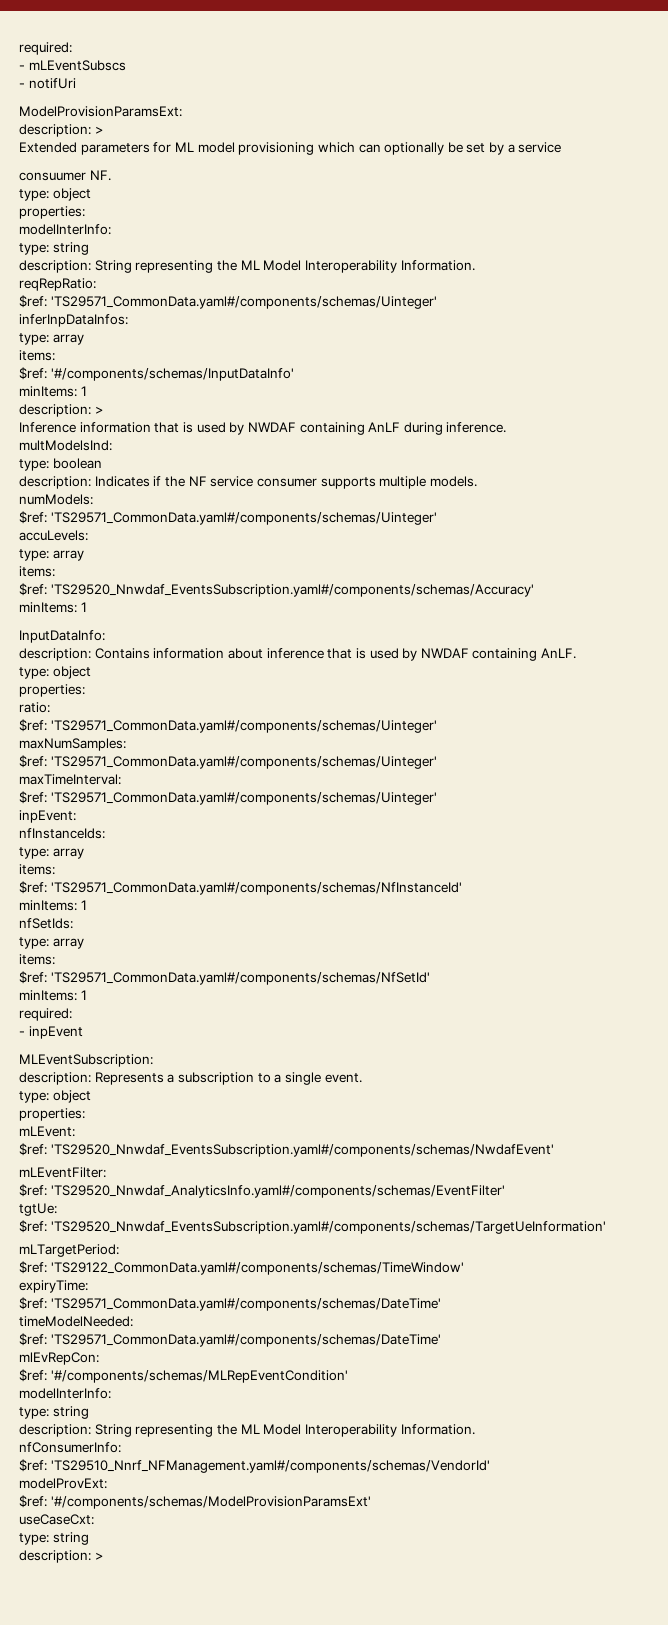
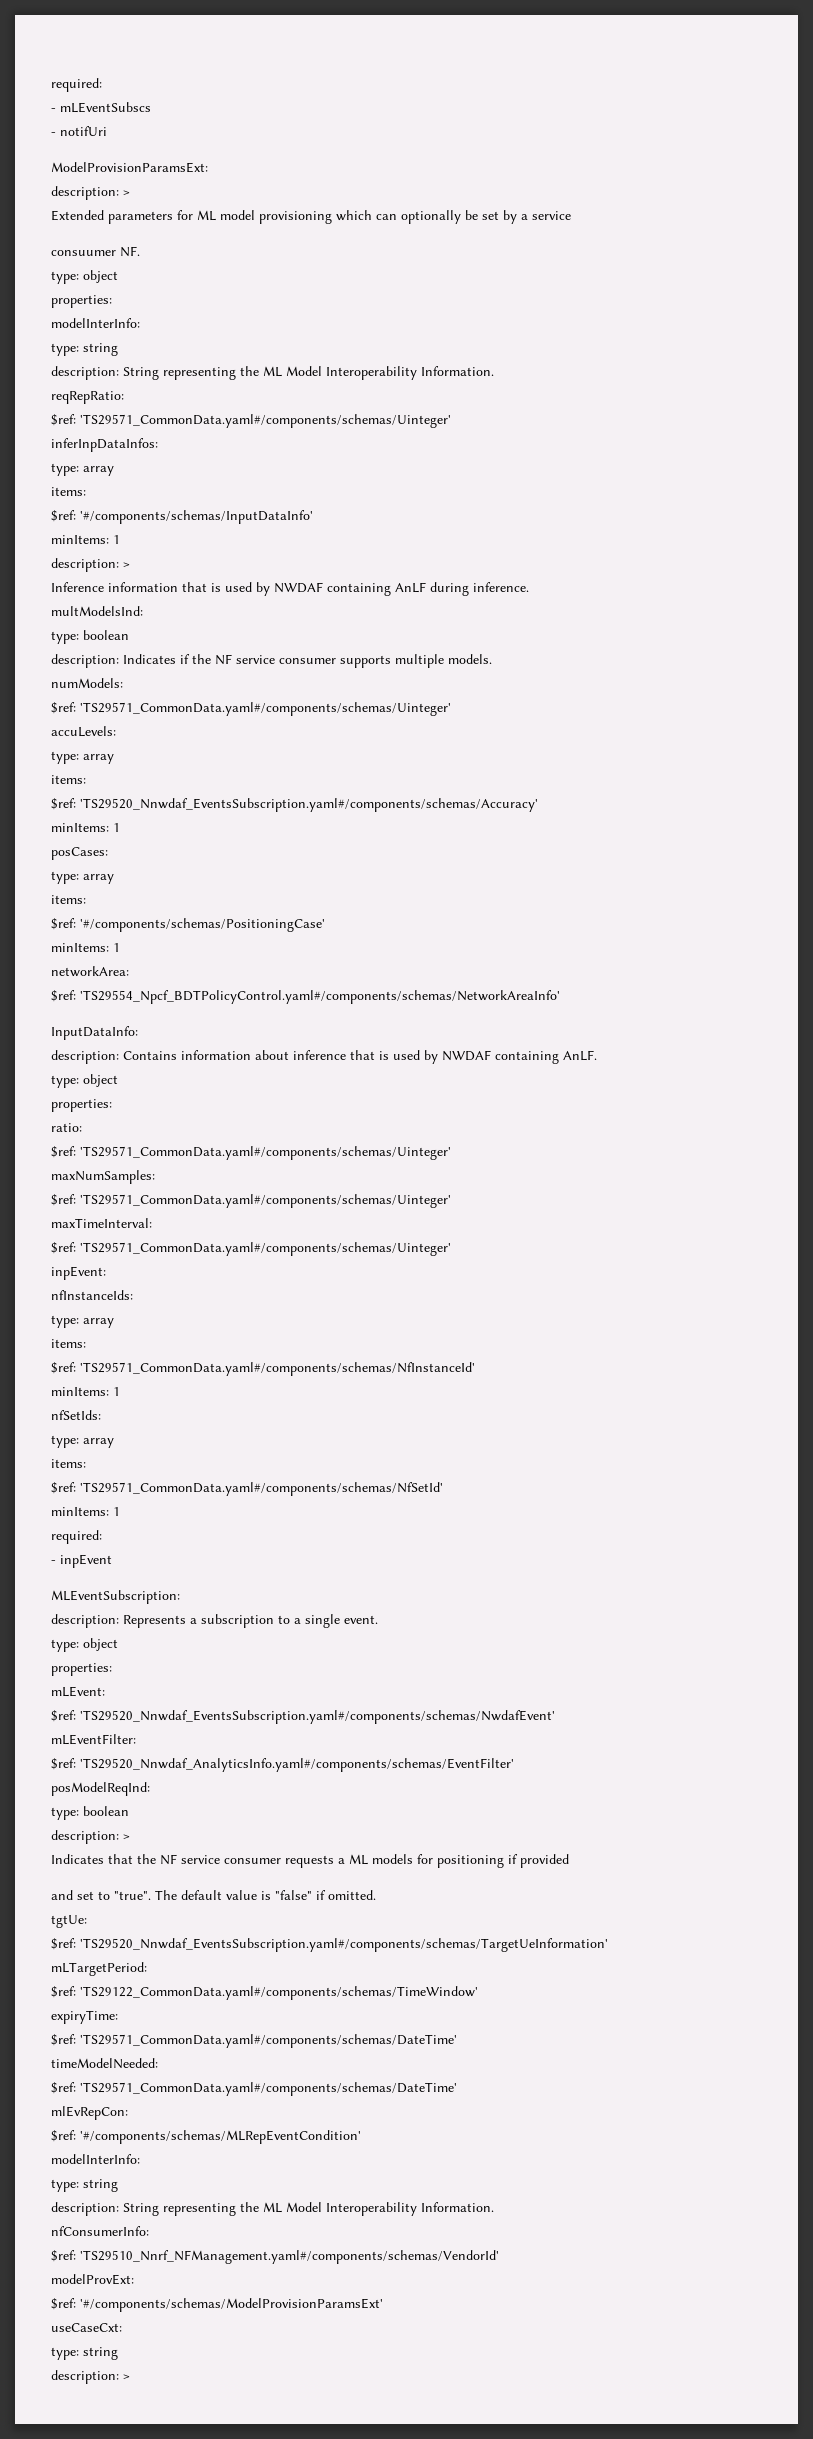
+ posCases:
+ type: array
+ items:
+ $ref: '#/components/schemas/PositioningCase'
+ minItems: 1
+ networkArea:
+ $ref: 'TS29554_Npcf_BDTPolicyControl.yaml#/components/schemas/NetworkAreaInfo'
+ posModelReqInd:
+ type: boolean
+ description: >
+ Indicates that the NF service consumer requests a ML models for positioning if provided
+ and set to "true". The default value is "false" if omitted.

